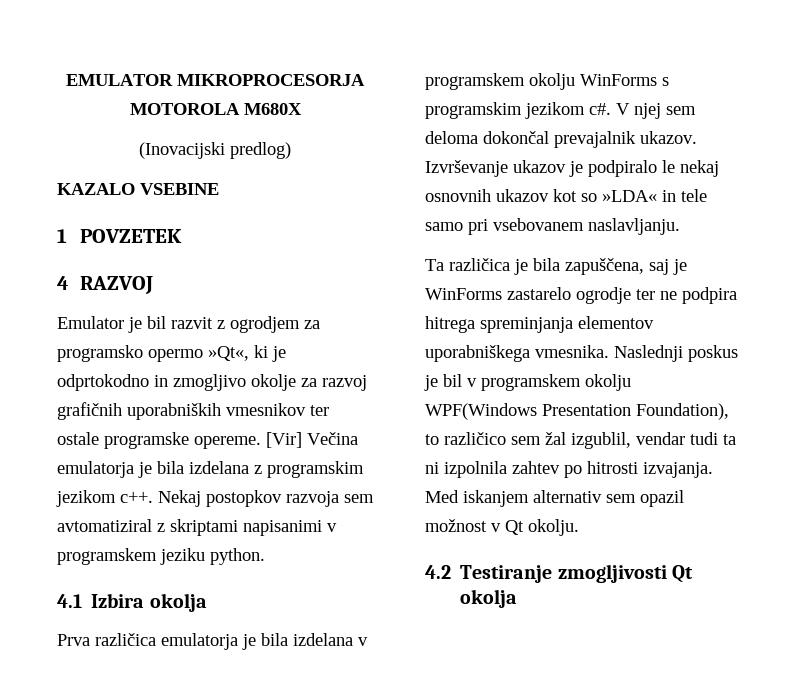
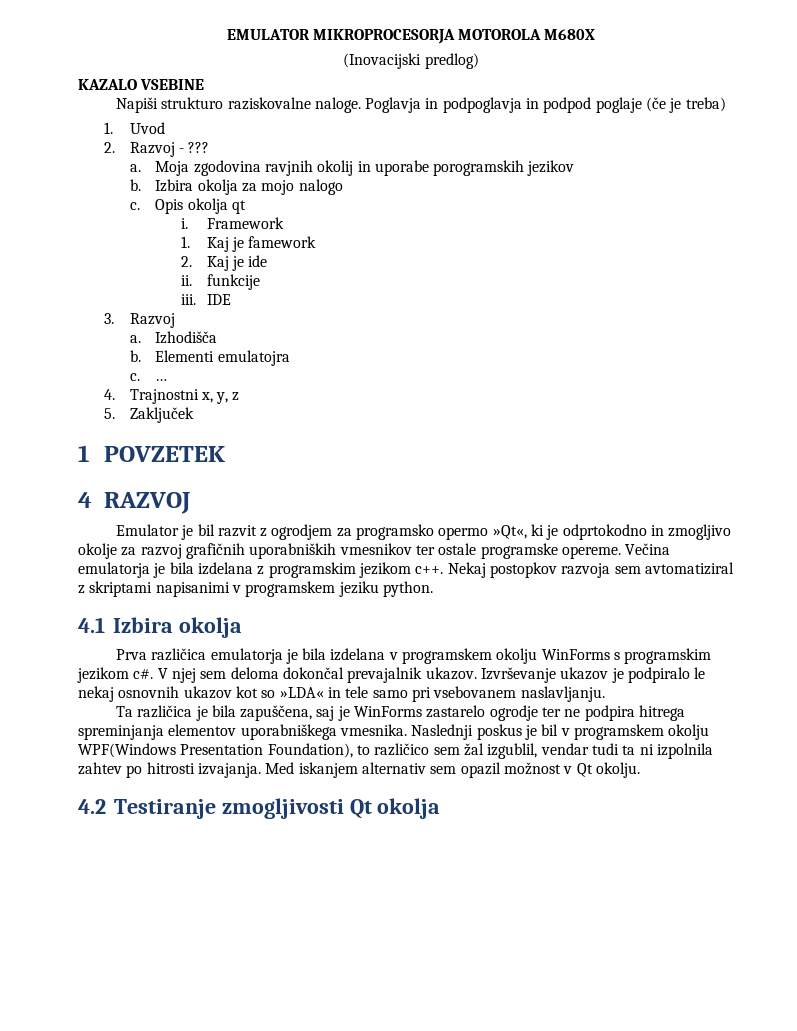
+ Napiši strukturo raziskovalne naloge. Poglavja in podpoglavja in podpod poglaje (če je treba)
+ 1. Uvod
+ 2. Razvoj - ???
+ a. Moja zgodovina ravjnih okolij in uporabe porogramskih jezikov
+ b. Izbira okolja za mojo nalogo
+ c. Opis okolja qt
+ i. Framework
+ 1. Kaj je famework
+ 2. Kaj je ide
+ ii. funkcije
+ iii. IDE
+ 3. Razvoj
+ a. Izhodišča
+ b. Elementi emulatojra
+ c. …
+ 4. Trajnostni x, y, z
+ 5. Zaključek
- [Vir] Večina emulatorja je bila izdelana z programskim jezikom c++.
+ Večina emulatorja je bila izdelana z programskim jezikom c++.

